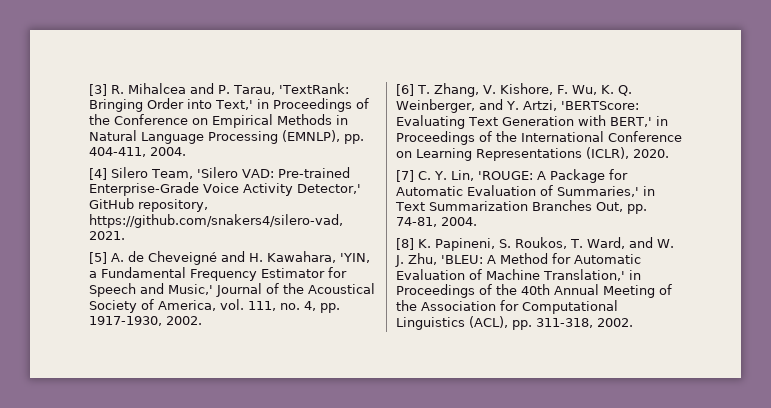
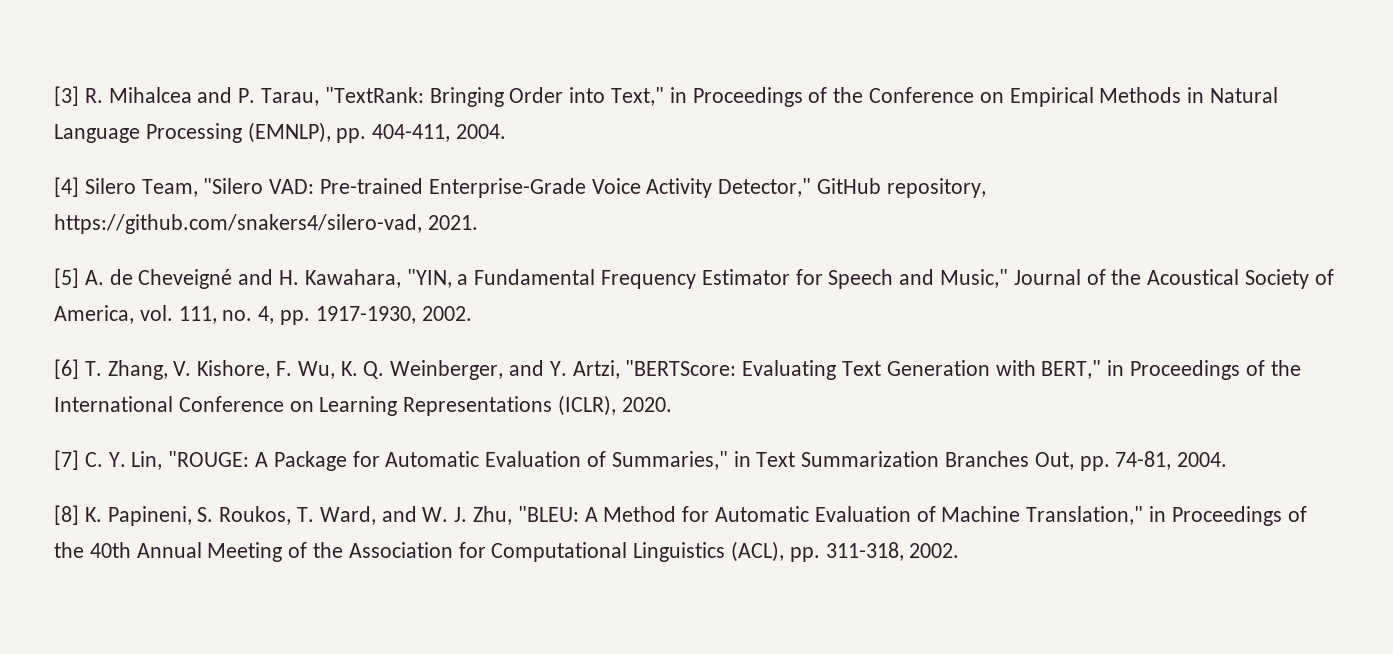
- [3] R. Mihalcea and P. Tarau, 'TextRank: Bringing Order into Text,' in Proceedings of the Conference on Empirical Methods in Natural Language Processing (EMNLP), pp. 404-411, 2004.
+ [3] R. Mihalcea and P. Tarau, "TextRank: Bringing Order into Text," in Proceedings of the Conference on Empirical Methods in Natural Language Processing (EMNLP), pp. 404-411, 2004.
- [4] Silero Team, 'Silero VAD: Pre-trained Enterprise-Grade Voice Activity Detector,' GitHub repository, https://github.com/snakers4/silero-vad, 2021.
+ [4] Silero Team, "Silero VAD: Pre-trained Enterprise-Grade Voice Activity Detector," GitHub repository, https://github.com/snakers4/silero-vad, 2021.
- [5] A. de Cheveigné and H. Kawahara, 'YIN, a Fundamental Frequency Estimator for Speech and Music,' Journal of the Acoustical Society of America, vol. 111, no. 4, pp. 1917-1930, 2002.
+ [5] A. de Cheveigné and H. Kawahara, "YIN, a Fundamental Frequency Estimator for Speech and Music," Journal of the Acoustical Society of America, vol. 111, no. 4, pp. 1917-1930, 2002.
- [6] T. Zhang, V. Kishore, F. Wu, K. Q. Weinberger, and Y. Artzi, 'BERTScore: Evaluating Text Generation with BERT,' in Proceedings of the International Conference on Learning Representations (ICLR), 2020.
+ [6] T. Zhang, V. Kishore, F. Wu, K. Q. Weinberger, and Y. Artzi, "BERTScore: Evaluating Text Generation with BERT," in Proceedings of the International Conference on Learning Representations (ICLR), 2020.
- [7] C. Y. Lin, 'ROUGE: A Package for Automatic Evaluation of Summaries,' in Text Summarization Branches Out, pp. 74-81, 2004.
+ [7] C. Y. Lin, "ROUGE: A Package for Automatic Evaluation of Summaries," in Text Summarization Branches Out, pp. 74-81, 2004.
- [8] K. Papineni, S. Roukos, T. Ward, and W. J. Zhu, 'BLEU: A Method for Automatic Evaluation of Machine Translation,' in Proceedings of the 40th Annual Meeting of the Association for Computational Linguistics (ACL), pp. 311-318, 2002.
+ [8] K. Papineni, S. Roukos, T. Ward, and W. J. Zhu, "BLEU: A Method for Automatic Evaluation of Machine Translation," in Proceedings of the 40th Annual Meeting of the Association for Computational Linguistics (ACL), pp. 311-318, 2002.

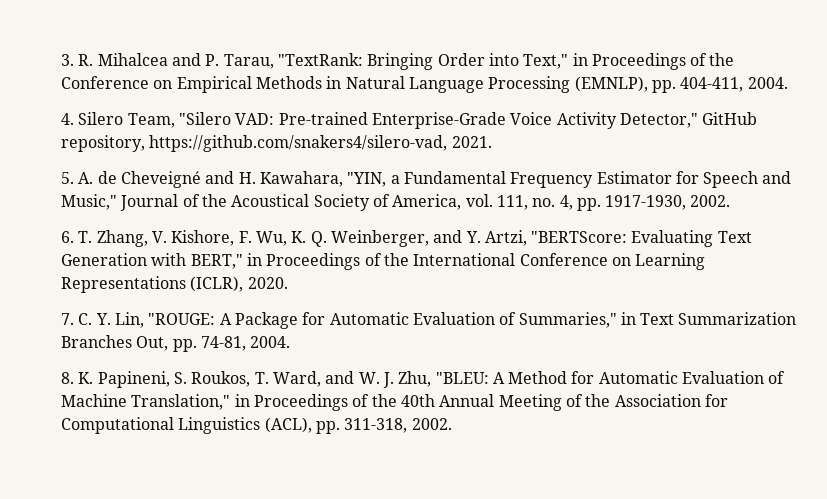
- [3] R. Mihalcea and P. Tarau, "TextRank: Bringing Order into Text," in Proceedings of the Conference on Empirical Methods in Natural Language Processing (EMNLP), pp. 404-411, 2004.
+ 3. R. Mihalcea and P. Tarau, "TextRank: Bringing Order into Text," in Proceedings of the Conference on Empirical Methods in Natural Language Processing (EMNLP), pp. 404-411, 2004.
- [4] Silero Team, "Silero VAD: Pre-trained Enterprise-Grade Voice Activity Detector," GitHub repository, https://github.com/snakers4/silero-vad, 2021.
+ 4. Silero Team, "Silero VAD: Pre-trained Enterprise-Grade Voice Activity Detector," GitHub repository, https://github.com/snakers4/silero-vad, 2021.
- [5] A. de Cheveigné and H. Kawahara, "YIN, a Fundamental Frequency Estimator for Speech and Music," Journal of the Acoustical Society of America, vol. 111, no. 4, pp. 1917-1930, 2002.
+ 5. A. de Cheveigné and H. Kawahara, "YIN, a Fundamental Frequency Estimator for Speech and Music," Journal of the Acoustical Society of America, vol. 111, no. 4, pp. 1917-1930, 2002.
- [6] T. Zhang, V. Kishore, F. Wu, K. Q. Weinberger, and Y. Artzi, "BERTScore: Evaluating Text Generation with BERT," in Proceedings of the International Conference on Learning Representations (ICLR), 2020.
+ 6. T. Zhang, V. Kishore, F. Wu, K. Q. Weinberger, and Y. Artzi, "BERTScore: Evaluating Text Generation with BERT," in Proceedings of the International Conference on Learning Representations (ICLR), 2020.
- [7] C. Y. Lin, "ROUGE: A Package for Automatic Evaluation of Summaries," in Text Summarization Branches Out, pp. 74-81, 2004.
+ 7. C. Y. Lin, "ROUGE: A Package for Automatic Evaluation of Summaries," in Text Summarization Branches Out, pp. 74-81, 2004.
- [8] K. Papineni, S. Roukos, T. Ward, and W. J. Zhu, "BLEU: A Method for Automatic Evaluation of Machine Translation," in Proceedings of the 40th Annual Meeting of the Association for Computational Linguistics (ACL), pp. 311-318, 2002.
+ 8. K. Papineni, S. Roukos, T. Ward, and W. J. Zhu, "BLEU: A Method for Automatic Evaluation of Machine Translation," in Proceedings of the 40th Annual Meeting of the Association for Computational Linguistics (ACL), pp. 311-318, 2002.

